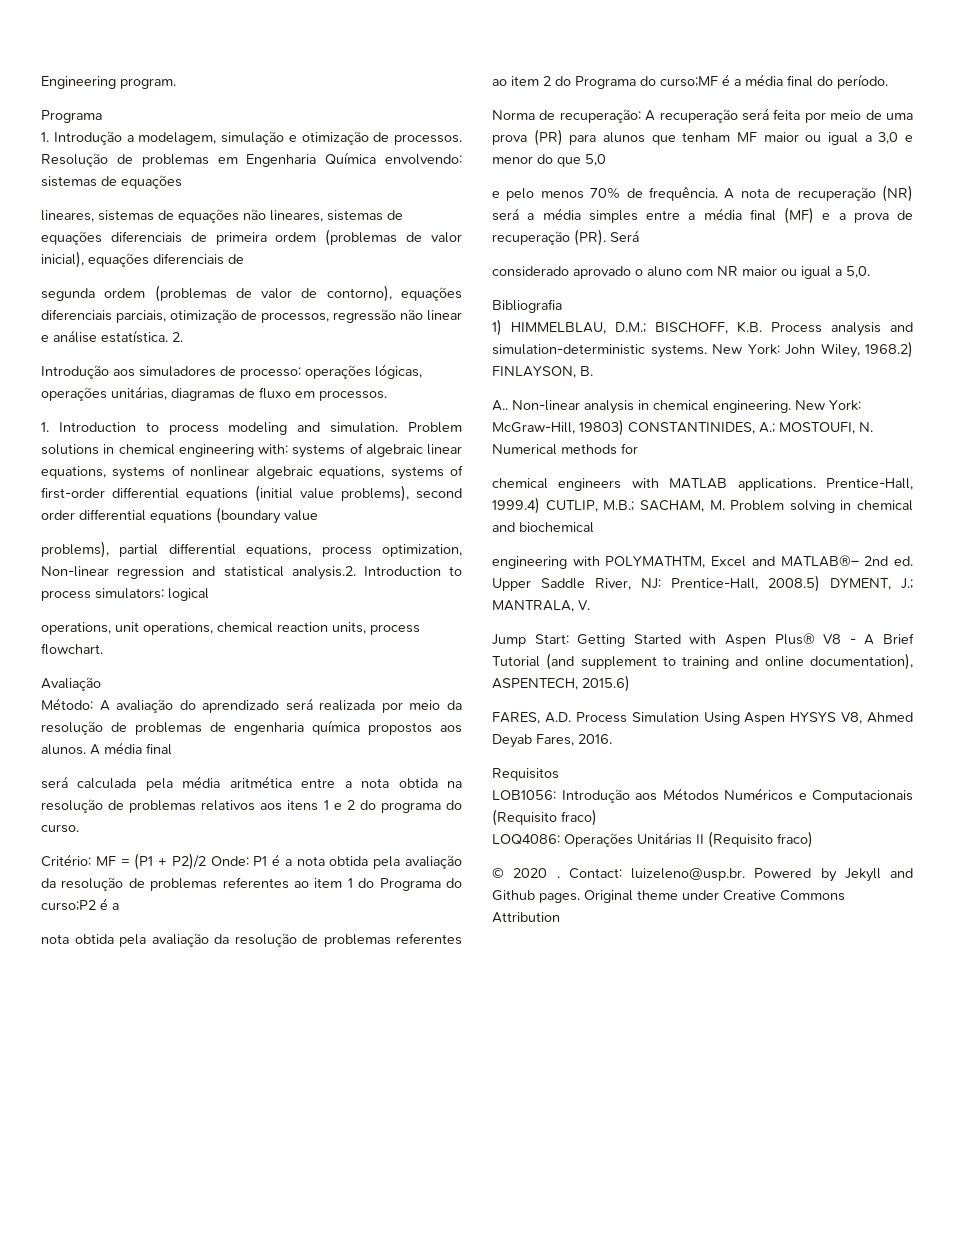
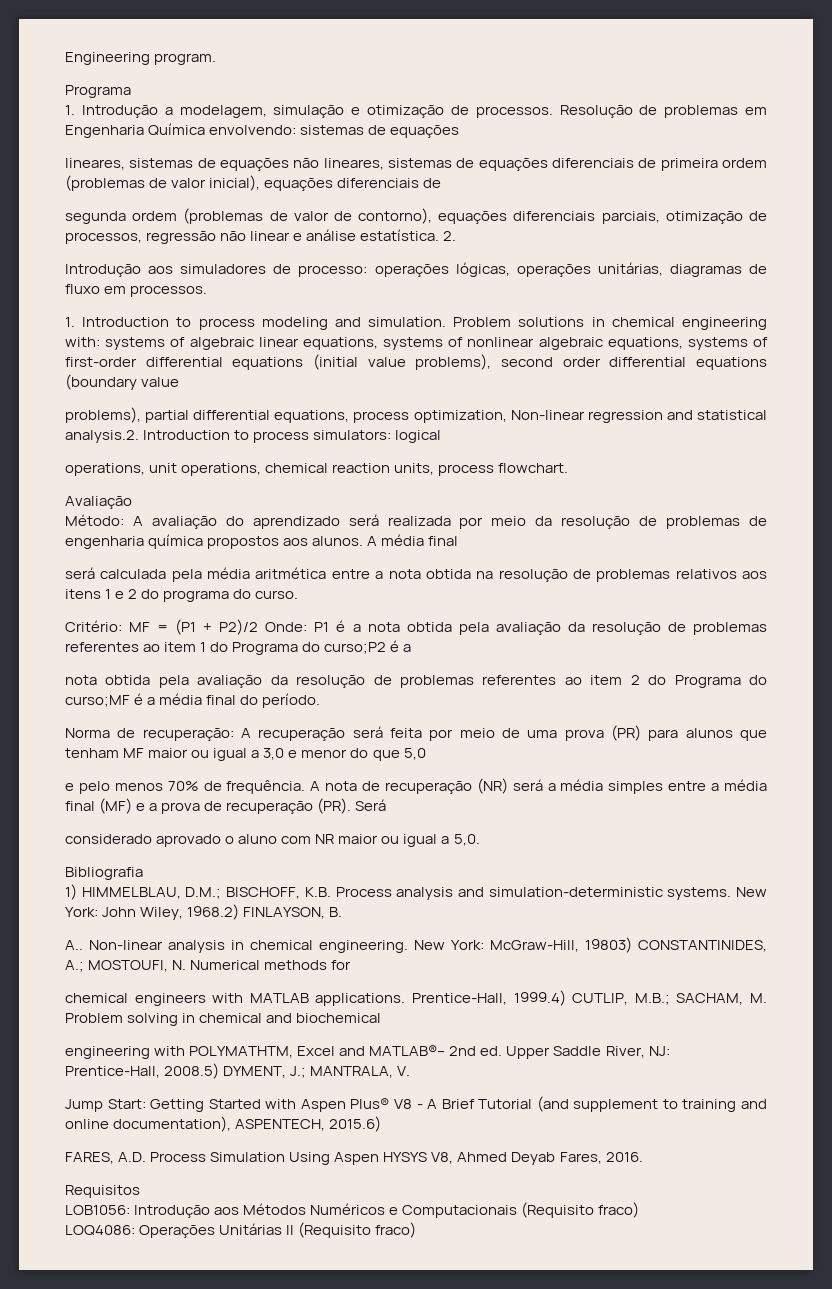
- © 2020 . Contact: luizeleno@usp.br. Powered by Jekyll and Github pages. Original theme under Creative Commons Attribution

